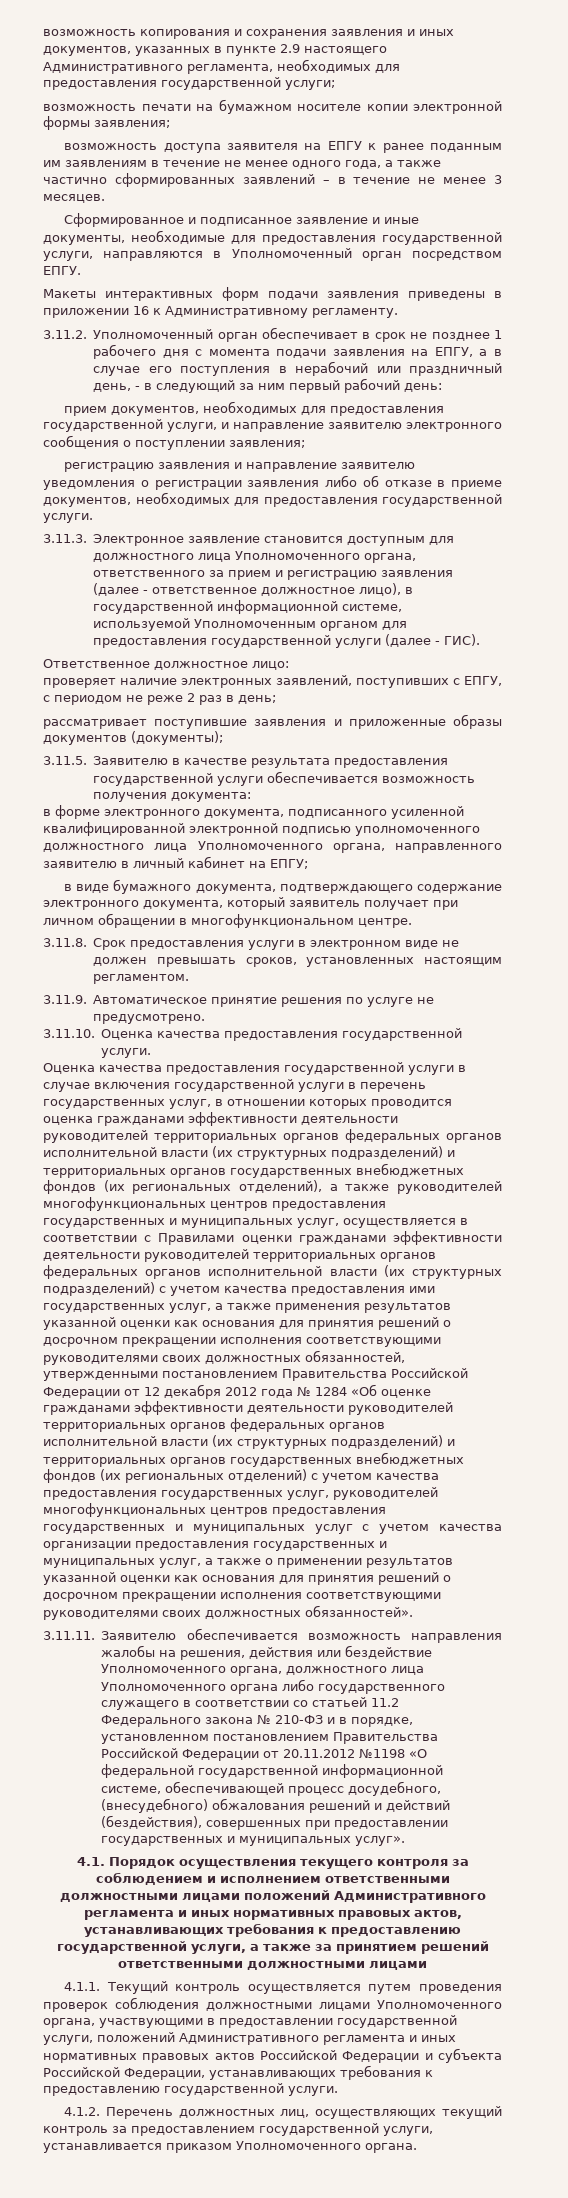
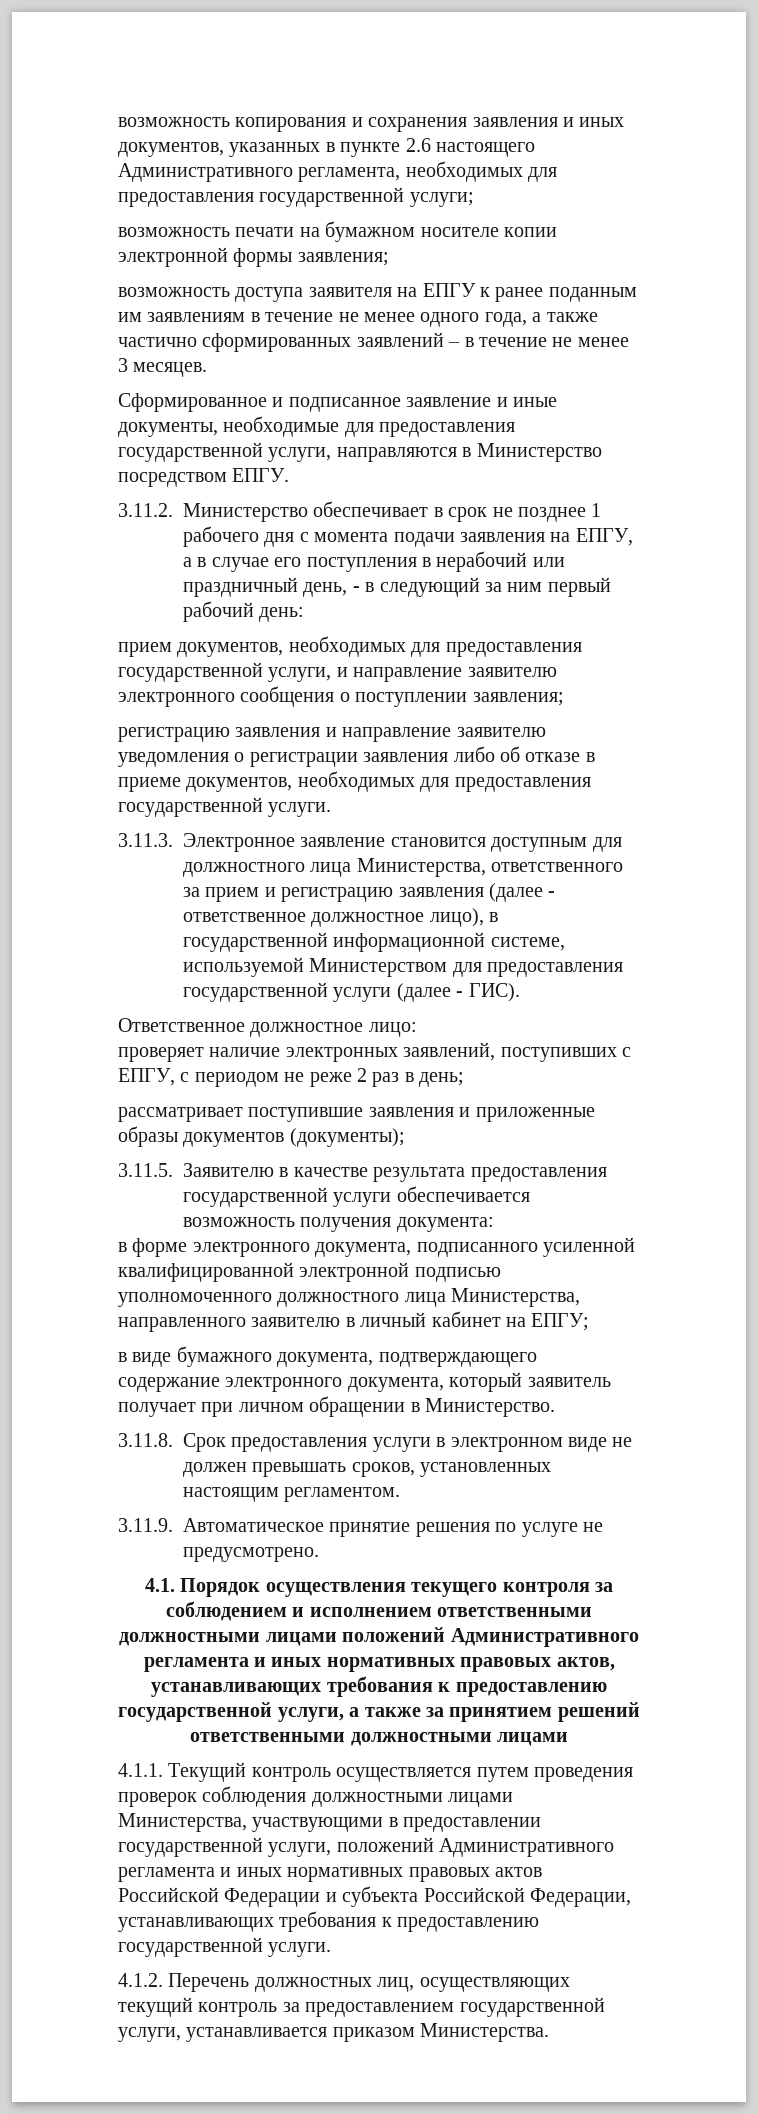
- возможность копирования и сохранения заявления и иных документов, указанных в пункте 2.9 настоящего Административного регламента, необходимых для предоставления государственной услуги;
+ возможность копирования и сохранения заявления и иных документов, указанных в пункте 2.6 настоящего Административного регламента, необходимых для предоставления государственной услуги;
- Сформированное и подписанное заявление и иные документы, необходимые для предоставления государственной услуги, направляются в Уполномоченный орган посредством ЕПГУ.
+ Сформированное и подписанное заявление и иные документы, необходимые для предоставления государственной услуги, направляются в Министерство посредством ЕПГУ.
- Макеты интерактивных форм подачи заявления приведены в приложении 16 к Административному регламенту.
- 3.11.2. Уполномоченный орган обеспечивает в срок не позднее 1 рабочего дня с момента подачи заявления на ЕПГУ, а в случае его поступления в нерабочий или праздничный день, - в следующий за ним первый рабочий день:
+ 3.11.2. Министерство обеспечивает в срок не позднее 1 рабочего дня с момента подачи заявления на ЕПГУ, а в случае его поступления в нерабочий или праздничный день, - в следующий за ним первый рабочий день:
- 3.11.3. Электронное заявление становится доступным для должностного лица Уполномоченного органа, ответственного за прием и регистрацию заявления (далее - ответственное должностное лицо), в государственной информационной системе, используемой Уполномоченным органом для предоставления государственной услуги (далее - ГИС).
+ 3.11.3. Электронное заявление становится доступным для должностного лица Министерства, ответственного за прием и регистрацию заявления (далее - ответственное должностное лицо), в государственной информационной системе, используемой Министерством для предоставления государственной услуги (далее - ГИС).
- в форме электронного документа, подписанного усиленной квалифицированной электронной подписью уполномоченного должностного лица Уполномоченного органа, направленного заявителю в личный кабинет на ЕПГУ;
+ в форме электронного документа, подписанного усиленной квалифицированной электронной подписью уполномоченного должностного лица Министерства, направленного заявителю в личный кабинет на ЕПГУ;
- в виде бумажного документа, подтверждающего содержание электронного документа, который заявитель получает при личном обращении в многофункциональном центре.
+ в виде бумажного документа, подтверждающего содержание электронного документа, который заявитель получает при личном обращении в Министерство.
- 3.11.10. Оценка качества предоставления государственной услуги.
- Оценка качества предоставления государственной услуги в случае включения государственной услуги в перечень государственных услуг, в отношении которых проводится оценка гражданами эффективности деятельности руководителей территориальных органов федеральных органов исполнительной власти (их структурных подразделений) и территориальных органов государственных внебюджетных фондов (их региональных отделений), а также руководителей многофункциональных центров предоставления государственных и муниципальных услуг, осуществляется в соответствии с Правилами оценки гражданами эффективности деятельности руководителей территориальных органов федеральных органов исполнительной власти (их структурных подразделений) с учетом качества предоставления ими государственных услуг, а также применения результатов указанной оценки как основания для принятия решений о досрочном прекращении исполнения соответствующими руководителями своих должностных обязанностей, утвержденными постановлением Правительства Российской Федерации от 12 декабря 2012 года № 1284 «Об оценке гражданами эффективности деятельности руководителей территориальных органов федеральных органов исполнительной власти (их структурных подразделений) и территориальных органов государственных внебюджетных фондов (их региональных отделений) с учетом качества предоставления государственных услуг, руководителей многофункциональных центров предоставления государственных и муниципальных услуг с учетом качества организации предоставления государственных и муниципальных услуг, а также о применении результатов указанной оценки как основания для принятия решений о досрочном прекращении исполнения соответствующими руководителями своих должностных обязанностей».
- 3.11.11. Заявителю обеспечивается возможность направления жалобы на решения, действия или бездействие Уполномоченного органа, должностного лица Уполномоченного органа либо государственного служащего в соответствии со статьей 11.2 Федерального закона № 210-ФЗ и в порядке, установленном постановлением Правительства Российской Федерации от 20.11.2012 №1198 «О федеральной государственной информационной системе, обеспечивающей процесс досудебного, (внесудебного) обжалования решений и действий (бездействия), совершенных при предоставлении государственных и муниципальных услуг».
- 4.1.1. Текущий контроль осуществляется путем проведения проверок соблюдения должностными лицами Уполномоченного органа, участвующими в предоставлении государственной услуги, положений Административного регламента и иных нормативных правовых актов Российской Федерации и субъекта Российской Федерации, устанавливающих требования к предоставлению государственной услуги.
+ 4.1.1. Текущий контроль осуществляется путем проведения проверок соблюдения должностными лицами Министерства, участвующими в предоставлении государственной услуги, положений Административного регламента и иных нормативных правовых актов Российской Федерации и субъекта Российской Федерации, устанавливающих требования к предоставлению государственной услуги.
- 4.1.2. Перечень должностных лиц, осуществляющих текущий контроль за предоставлением государственной услуги, устанавливается приказом Уполномоченного органа.
+ 4.1.2. Перечень должностных лиц, осуществляющих текущий контроль за предоставлением государственной услуги, устанавливается приказом Министерства.

